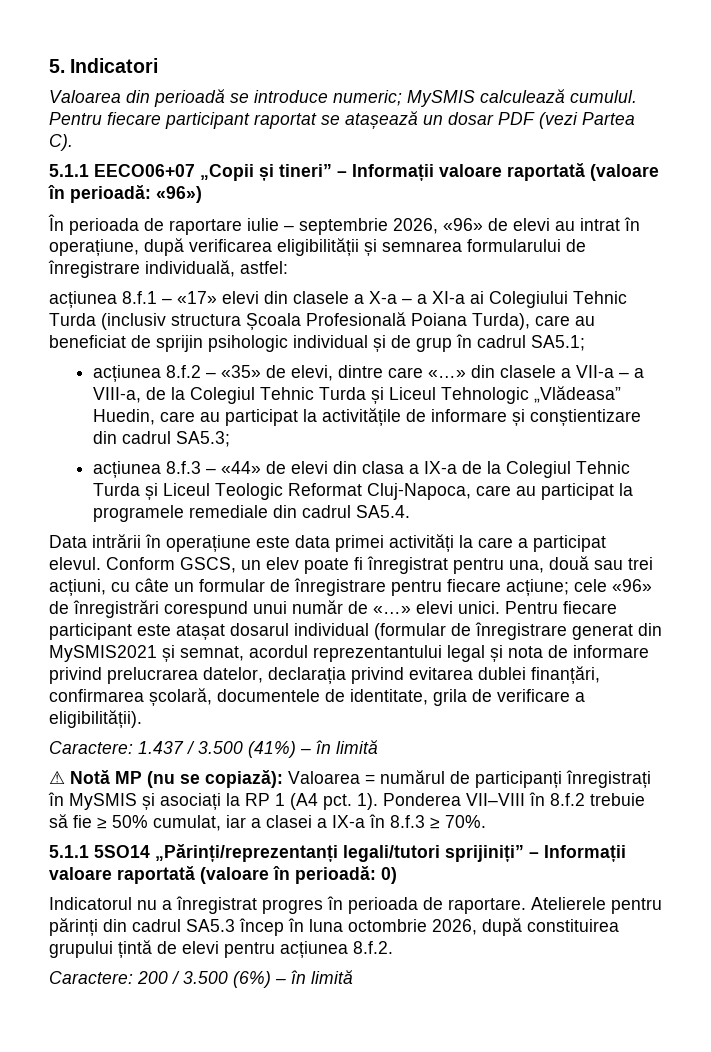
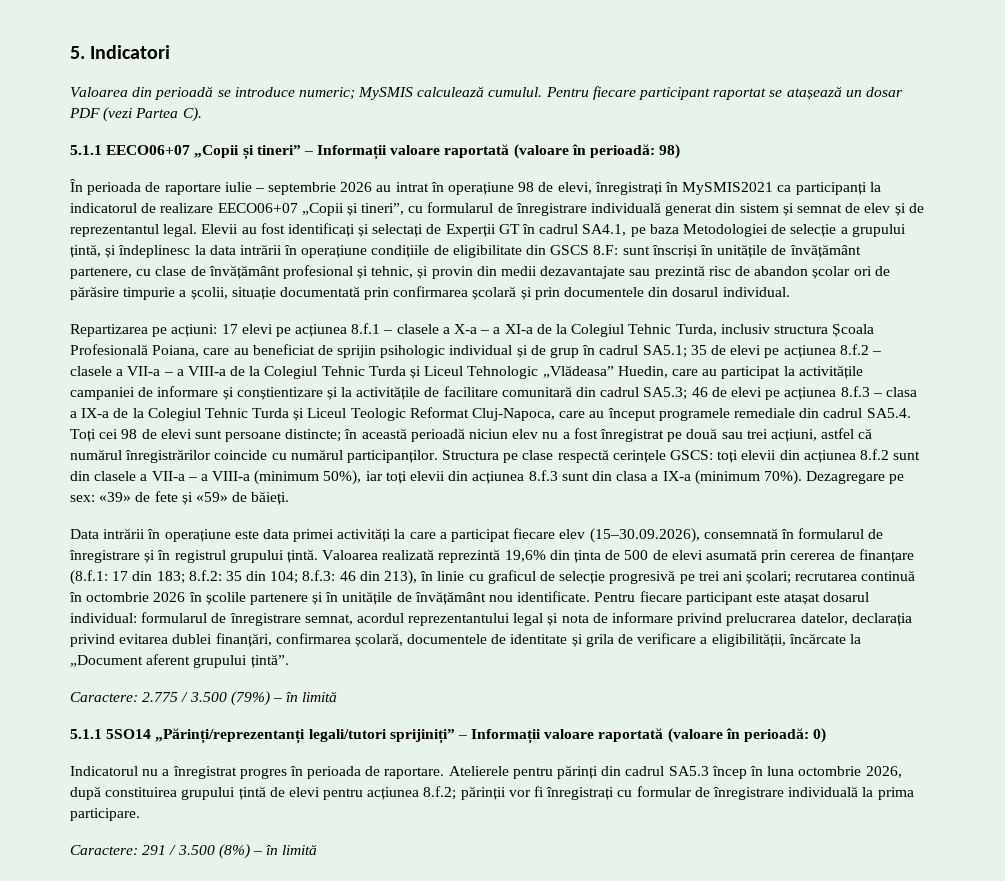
- 5.1.1 EECO06+07 „Copii și tineri” – Informații valoare raportată (valoare în perioadă: «96»)
+ 5.1.1 EECO06+07 „Copii și tineri” – Informații valoare raportată (valoare în perioadă: 98)
- În perioada de raportare iulie – septembrie 2026, «96» de elevi au intrat în operațiune, după verificarea eligibilității și semnarea formularului de înregistrare individuală, astfel:
- acțiunea 8.f.1 – «17» elevi din clasele a X-a – a XI-a ai Colegiului Tehnic Turda (inclusiv structura Școala Profesională Poiana Turda), care au beneficiat de sprijin psihologic individual și de grup în cadrul SA5.1;
- acțiunea 8.f.2 – «35» de elevi, dintre care «…» din clasele a VII-a – a VIII-a, de la Colegiul Tehnic Turda și Liceul Tehnologic „Vlădeasa” Huedin, care au participat la activitățile de informare și conștientizare din cadrul SA5.3;
- acțiunea 8.f.3 – «44» de elevi din clasa a IX-a de la Colegiul Tehnic Turda și Liceul Teologic Reformat Cluj-Napoca, care au participat la programele remediale din cadrul SA5.4.
+ În perioada de raportare iulie – septembrie 2026 au intrat în operațiune 98 de elevi, înregistrați în MySMIS2021 ca participanți la indicatorul de realizare EECO06+07 „Copii și tineri”, cu formularul de înregistrare individuală generat din sistem și semnat de elev și de reprezentantul legal. Elevii au fost identificați și selectați de Experții GT în cadrul SA4.1, pe baza Metodologiei de selecție a grupului țintă, și îndeplinesc la data intrării în operațiune condițiile de eligibilitate din GSCS 8.F: sunt înscriși în unitățile de învățământ partenere, cu clase de învățământ profesional și tehnic, și provin din medii dezavantajate sau prezintă risc de abandon școlar ori de părăsire timpurie a școlii, situație documentată prin confirmarea școlară și prin documentele din dosarul individual.
+ Repartizarea pe acțiuni: 17 elevi pe acțiunea 8.f.1 – clasele a X-a – a XI-a de la Colegiul Tehnic Turda, inclusiv structura Școala Profesională Poiana, care au beneficiat de sprijin psihologic individual și de grup în cadrul SA5.1; 35 de elevi pe acțiunea 8.f.2 – clasele a VII-a – a VIII-a de la Colegiul Tehnic Turda și Liceul Tehnologic „Vlădeasa” Huedin, care au participat la activitățile campaniei de informare și conștientizare și la activitățile de facilitare comunitară din cadrul SA5.3; 46 de elevi pe acțiunea 8.f.3 – clasa a IX-a de la Colegiul Tehnic Turda și Liceul Teologic Reformat Cluj-Napoca, care au început programele remediale din cadrul SA5.4. Toți cei 98 de elevi sunt persoane distincte; în această perioadă niciun elev nu a fost înregistrat pe două sau trei acțiuni, astfel că numărul înregistrărilor coincide cu numărul participanților. Structura pe clase respectă cerințele GSCS: toți elevii din acțiunea 8.f.2 sunt din clasele a VII-a – a VIII-a (minimum 50%), iar toți elevii din acțiunea 8.f.3 sunt din clasa a IX-a (minimum 70%). Dezagregare pe sex: «39» de fete și «59» de băieți.
- Data intrării în operațiune este data primei activități la care a participat elevul. Conform GSCS, un elev poate fi înregistrat pentru una, două sau trei acțiuni, cu câte un formular de înregistrare pentru fiecare acțiune; cele «96» de înregistrări corespund unui număr de «…» elevi unici.
+ Data intrării în operațiune este data primei activități la care a participat fiecare elev (15–30.09.2026), consemnată în formularul de înregistrare și în registrul grupului țintă. Valoarea realizată reprezintă 19,6% din ținta de 500 de elevi asumată prin cererea de finanțare (8.f.1: 17 din 183; 8.f.2: 35 din 104; 8.f.3: 46 din 213), în linie cu graficul de selecție progresivă pe trei ani școlari; recrutarea continuă în octombrie 2026 în școlile partenere și în unitățile de învățământ nou identificate.
- Pentru fiecare participant este atașat dosarul individual (formular de înregistrare generat din MySMIS2021 și semnat, acordul reprezentantului legal și nota de informare privind prelucrarea datelor, declarația privind evitarea dublei finanțări, confirmarea școlară, documentele de identitate, grila de verificare a eligibilității).
- Caractere: 1.437 / 3.500 (41%) – în limită
- ⚠ Notă MP (nu se copiază): Valoarea = numărul de participanți înregistrați în MySMIS și asociați la RP 1 (A4 pct. 1). Ponderea VII–VIII în 8.f.2 trebuie să fie ≥ 50% cumulat, iar a clasei a IX-a în 8.f.3 ≥ 70%.
+ Pentru fiecare participant este atașat dosarul individual: formularul de înregistrare semnat, acordul reprezentantului legal și nota de informare privind prelucrarea datelor, declarația privind evitarea dublei finanțări, confirmarea școlară, documentele de identitate și grila de verificare a eligibilității, încărcate la „Document aferent grupului țintă”.
+ Caractere: 2.775 / 3.500 (79%) – în limită
- Atelierele pentru părinți din cadrul SA5.3 încep în luna octombrie 2026, după constituirea grupului țintă de elevi pentru acțiunea 8.f.2.
- Caractere: 200 / 3.500 (6%) – în limită
+ Atelierele pentru părinți din cadrul SA5.3 încep în luna octombrie 2026, după constituirea grupului țintă de elevi pentru acțiunea 8.f.2; părinții vor fi înregistrați cu formular de înregistrare individuală la prima participare.
+ Caractere: 291 / 3.500 (8%) – în limită

